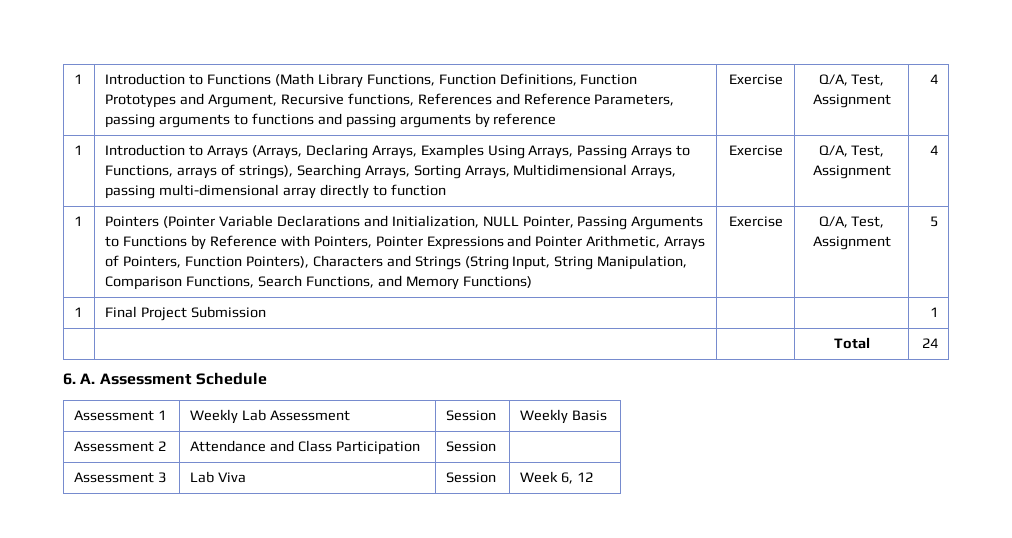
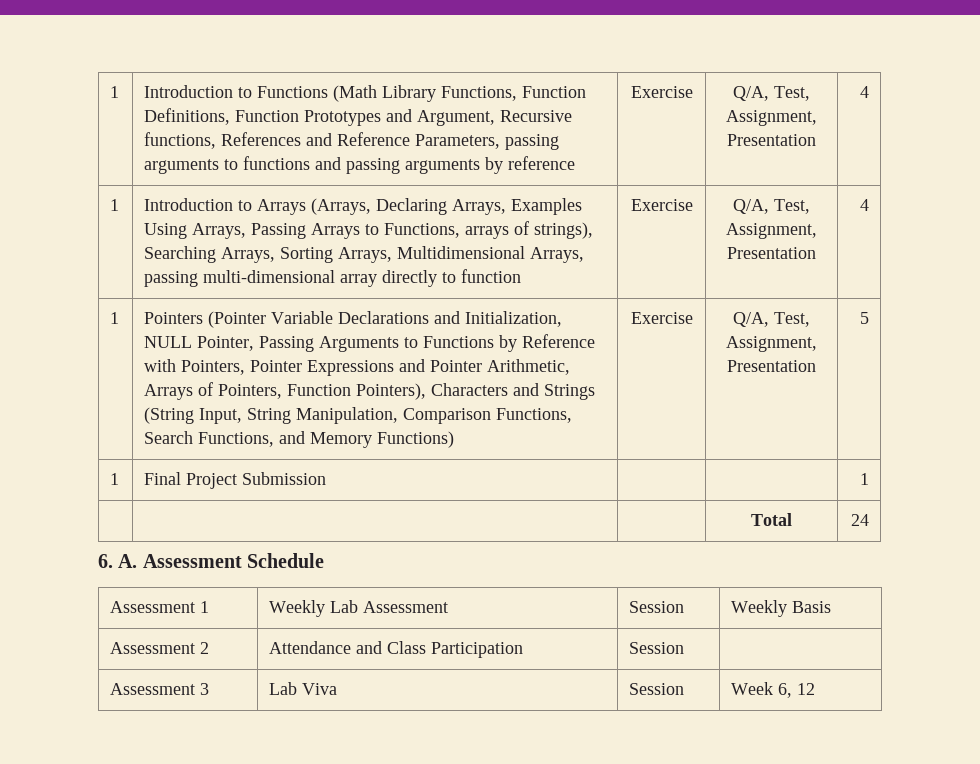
- 1 | Introduction to Functions (Math Library Functions, Function Definitions, Function Prototypes and Argument, Recursive functions, References and Reference Parameters, passing arguments to functions and passing arguments by reference | Exercise | Q/A, Test, Assignment | 4
+ 1 | Introduction to Functions (Math Library Functions, Function Definitions, Function Prototypes and Argument, Recursive functions, References and Reference Parameters, passing arguments to functions and passing arguments by reference | Exercise | Q/A, Test, Assignment, Presentation | 4
- 1 | Introduction to Arrays (Arrays, Declaring Arrays, Examples Using Arrays, Passing Arrays to Functions, arrays of strings), Searching Arrays, Sorting Arrays, Multidimensional Arrays, passing multi-dimensional array directly to function | Exercise | Q/A, Test, Assignment | 4
+ 1 | Introduction to Arrays (Arrays, Declaring Arrays, Examples Using Arrays, Passing Arrays to Functions, arrays of strings), Searching Arrays, Sorting Arrays, Multidimensional Arrays, passing multi-dimensional array directly to function | Exercise | Q/A, Test, Assignment, Presentation | 4
- Pointers (Pointer Variable Declarations and Initialization, NULL Pointer, Passing Arguments to Functions by Reference with Pointers, Pointer Expressions and Pointer Arithmetic, Arrays of Pointers, Function Pointers), Characters and Strings (String Input, String Manipulation, Comparison Functions, Search Functions, and Memory Functions) | Exercise | Q/A, Test, Assignment
+ Pointers (Pointer Variable Declarations and Initialization, NULL Pointer, Passing Arguments to Functions by Reference with Pointers, Pointer Expressions and Pointer Arithmetic, Arrays of Pointers, Function Pointers), Characters and Strings (String Input, String Manipulation, Comparison Functions, Search Functions, and Memory Functions) | Exercise | Q/A, Test, Assignment, Presentation

